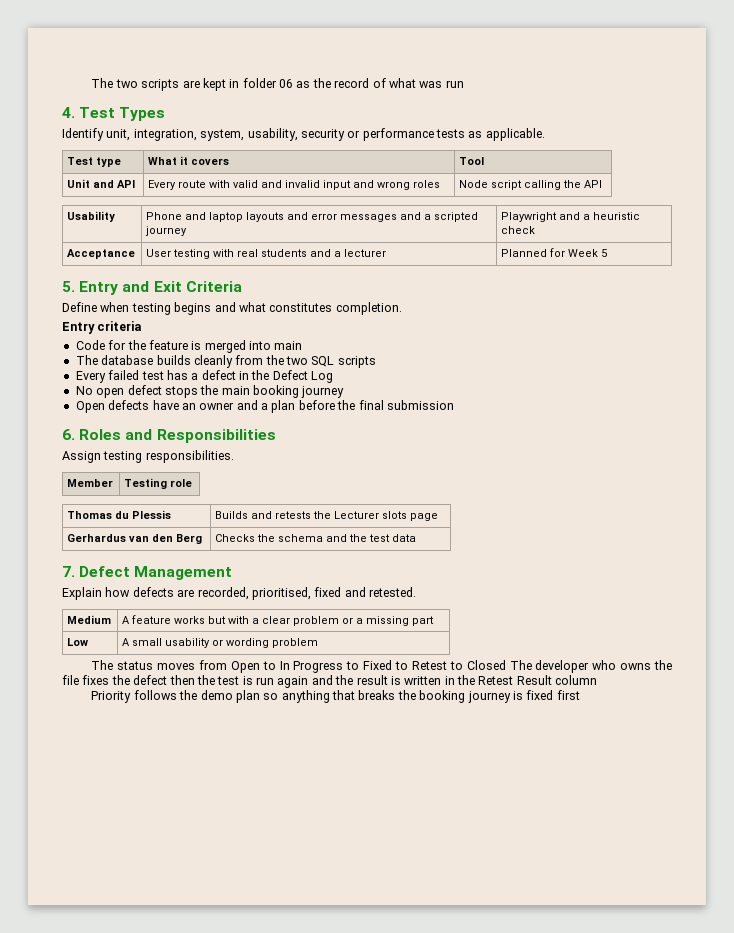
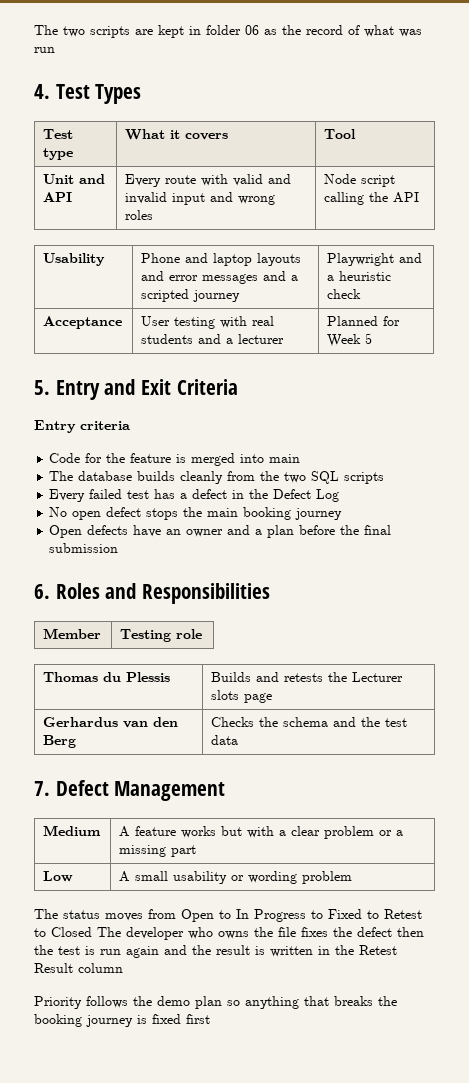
- Identify unit, integration, system, usability, security or performance tests as applicable.
- Define when testing begins and what constitutes completion.
- Assign testing responsibilities.
- Explain how defects are recorded, prioritised, fixed and retested.

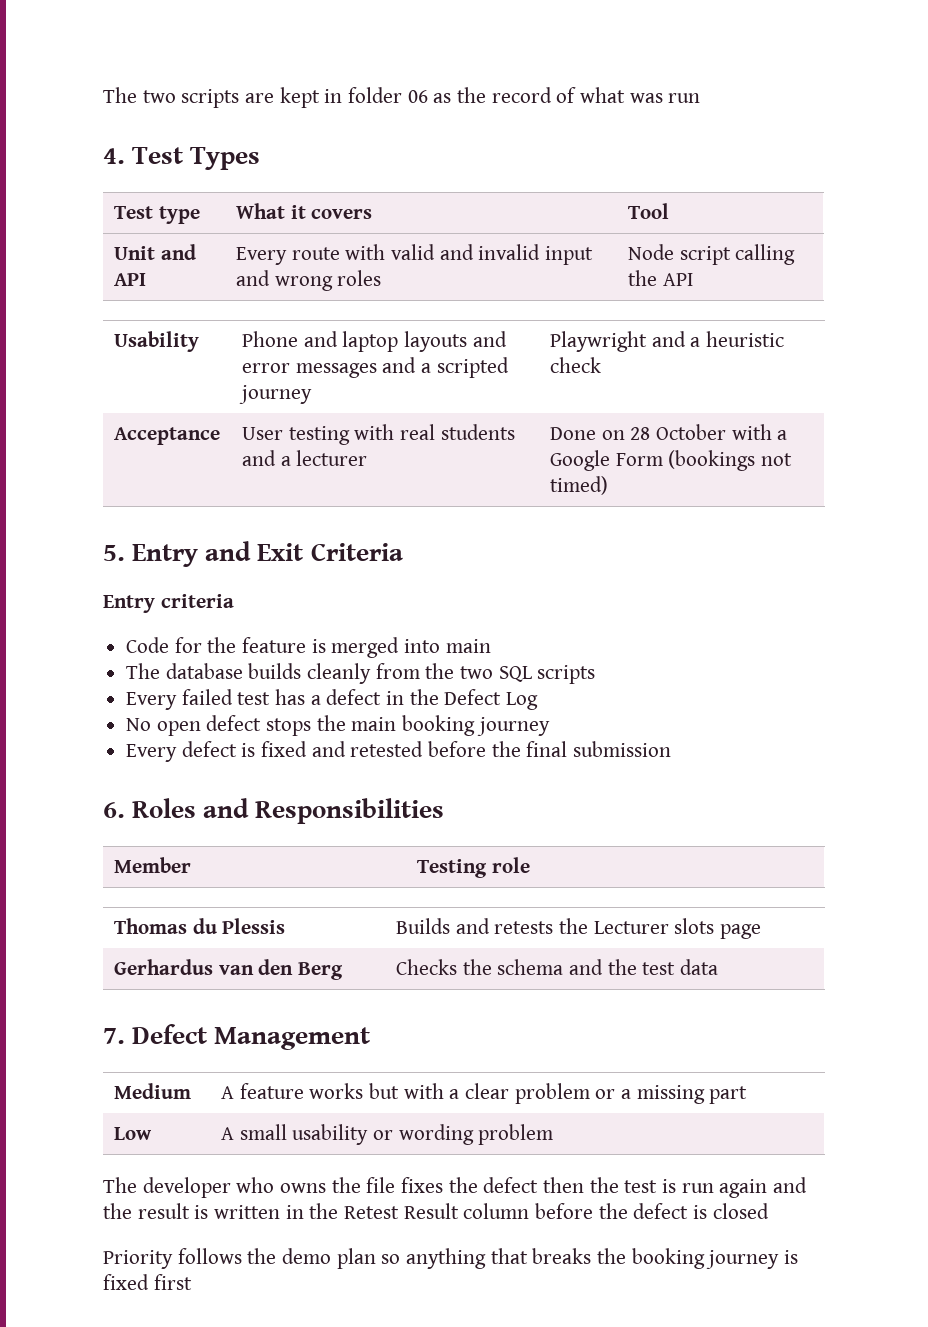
- Acceptance | User testing with real students and a lecturer | Planned for Week 5
+ Acceptance | User testing with real students and a lecturer | Done on 28 October with a Google Form (bookings not timed)
- Open defects have an owner and a plan before the final submission
+ Every defect is fixed and retested before the final submission
- The status moves from Open to In Progress to Fixed to Retest to Closed The developer who owns the file fixes the defect then the test is run again and the result is written in the Retest Result column
+ The developer who owns the file fixes the defect then the test is run again and the result is written in the Retest Result column before the defect is closed

